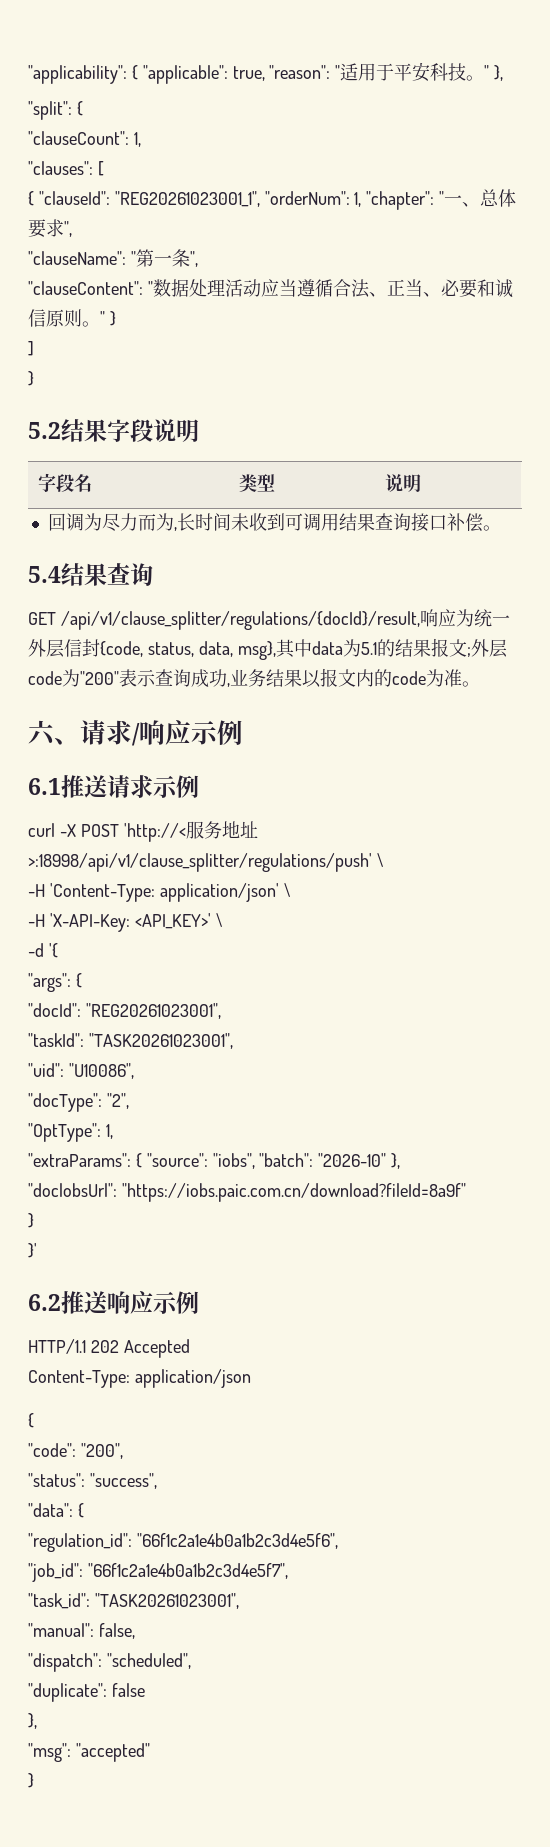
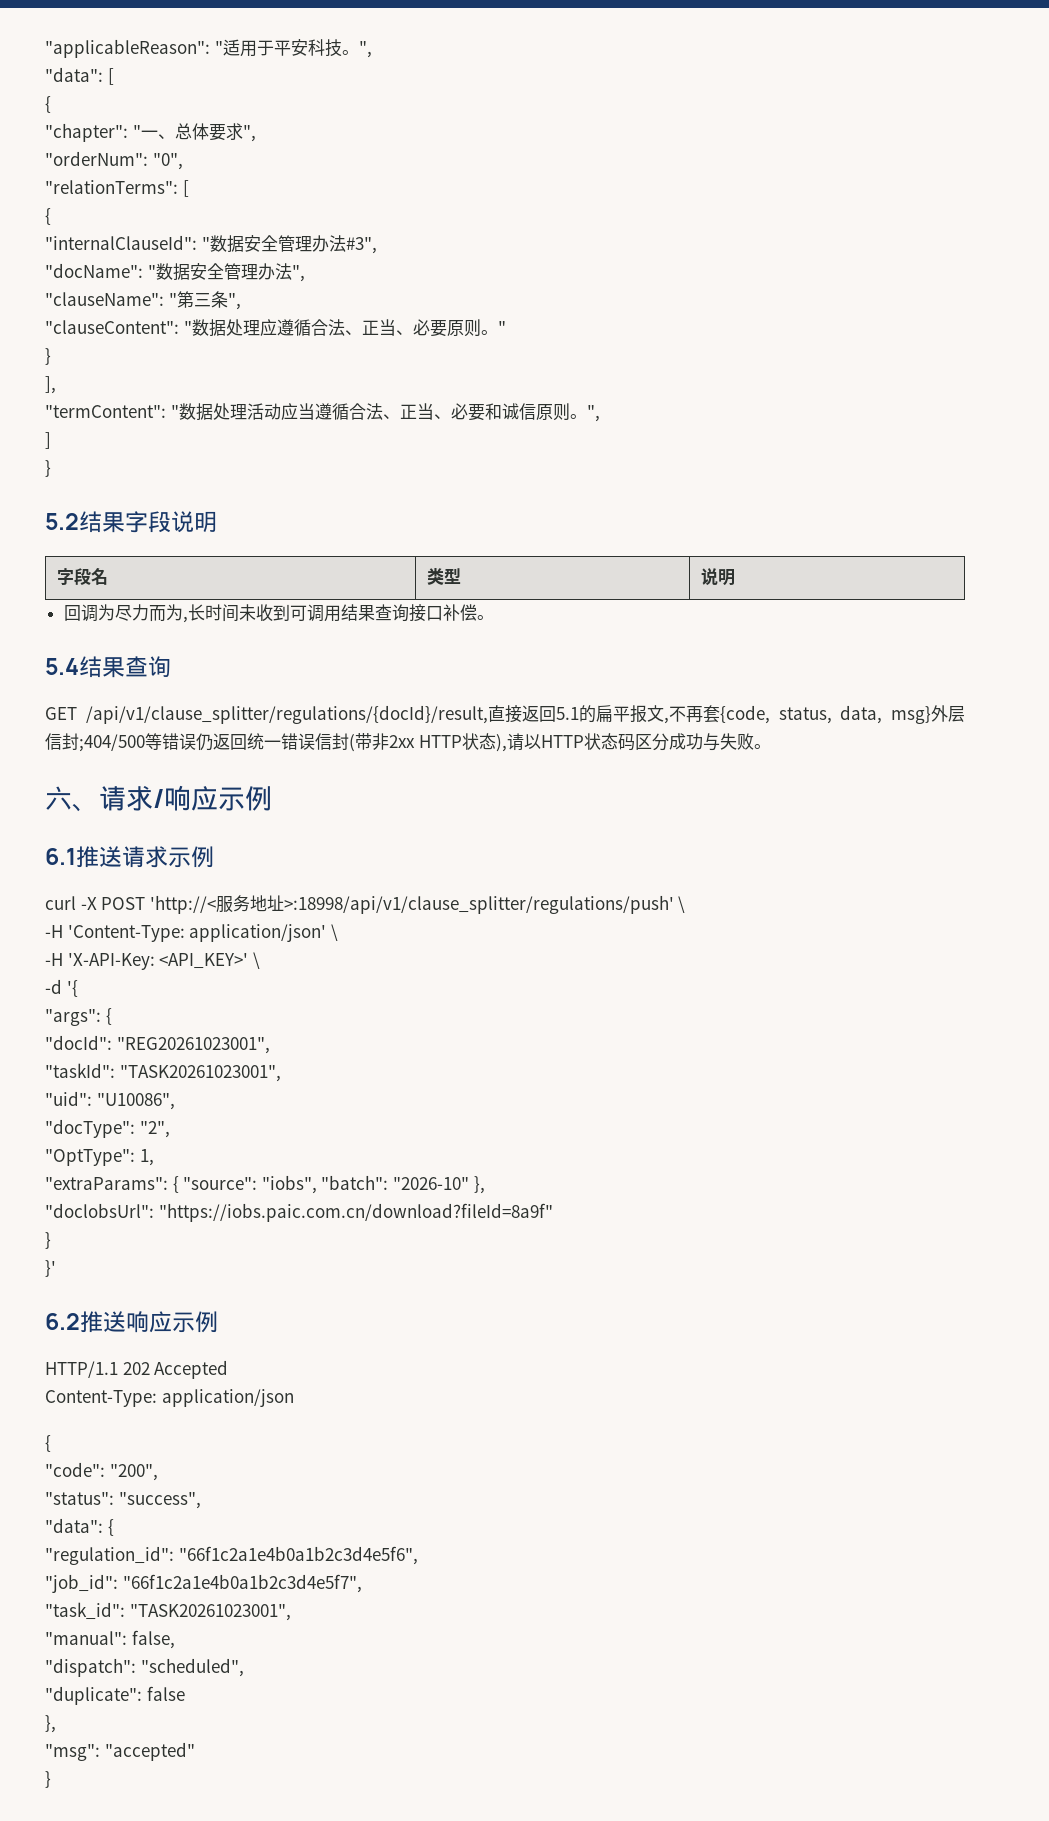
- "applicability": { "applicable": true, "reason": "适用于平安科技。" },
- "split": {
- "clauseCount": 1,
- "clauses": [
- { "clauseId": "REG20261023001_1", "orderNum": 1, "chapter": "一、总体要求",
+ "applicableReason": "适用于平安科技。",
+ "data": [
+ {
+ "chapter": "一、总体要求",
+ "orderNum": "0",
+ "relationTerms": [
+ {
+ "internalClauseId": "数据安全管理办法#3",
+ "docName": "数据安全管理办法",
- "clauseName": "第一条",
+ "clauseName": "第三条",
- "clauseContent": "数据处理活动应当遵循合法、正当、必要和诚信原则。" }
+ "clauseContent": "数据处理应遵循合法、正当、必要原则。"
+ }
+ ],
+ "termContent": "数据处理活动应当遵循合法、正当、必要和诚信原则。",
- GET /api/v1/clause_splitter/regulations/{docId}/result,响应为统一外层信封{code, status, data, msg},其中data为5.1的结果报文;外层code为"200"表示查询成功,业务结果以报文内的code为准。
+ GET /api/v1/clause_splitter/regulations/{docId}/result,直接返回5.1的扁平报文,不再套{code, status, data, msg}外层信封;404/500等错误仍返回统一错误信封(带非2xx HTTP状态),请以HTTP状态码区分成功与失败。

